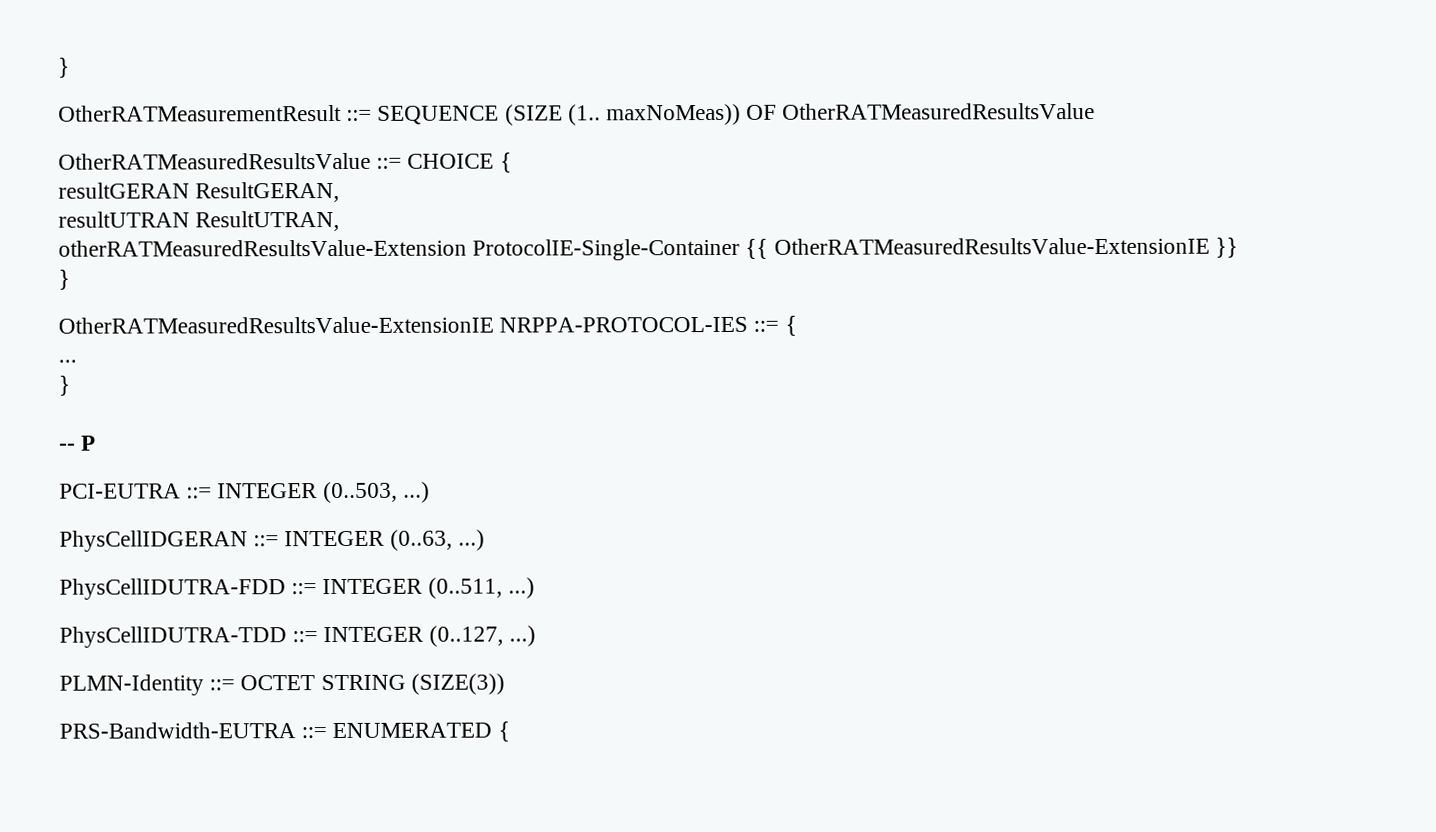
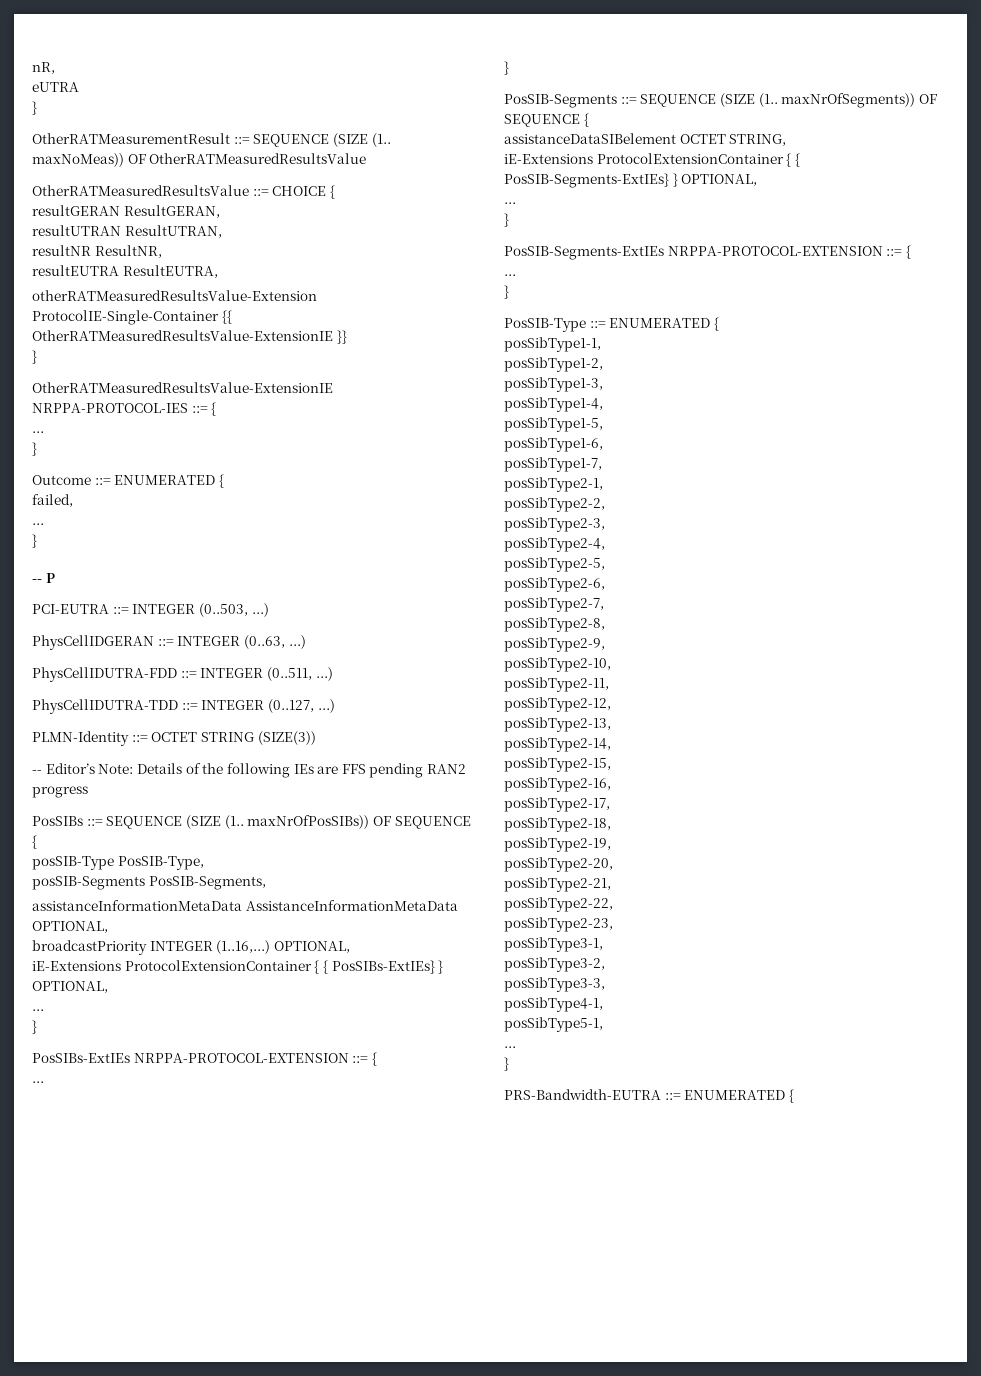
+ nR,
+ eUTRA
+ resultNR ResultNR,
+ resultEUTRA ResultEUTRA,
+ Outcome ::= ENUMERATED {
+ failed,
+ ...
+ }
+ -- Editor’s Note: Details of the following IEs are FFS pending RAN2 progress
+ PosSIBs ::= SEQUENCE (SIZE (1.. maxNrOfPosSIBs)) OF SEQUENCE {
+ posSIB-Type PosSIB-Type,
+ posSIB-Segments PosSIB-Segments,
+ assistanceInformationMetaData AssistanceInformationMetaData OPTIONAL,
+ broadcastPriority INTEGER (1..16,...) OPTIONAL,
+ iE-Extensions ProtocolExtensionContainer { { PosSIBs-ExtIEs} } OPTIONAL,
+ ...
+ }
+ PosSIBs-ExtIEs NRPPA-PROTOCOL-EXTENSION ::= {
+ ...
+ }
+ PosSIB-Segments ::= SEQUENCE (SIZE (1.. maxNrOfSegments)) OF SEQUENCE {
+ assistanceDataSIBelement OCTET STRING,
+ iE-Extensions ProtocolExtensionContainer { { PosSIB-Segments-ExtIEs} } OPTIONAL,
+ ...
+ }
+ PosSIB-Segments-ExtIEs NRPPA-PROTOCOL-EXTENSION ::= {
+ ...
+ }
+ PosSIB-Type ::= ENUMERATED {
+ posSibType1-1,
+ posSibType1-2,
+ posSibType1-3,
+ posSibType1-4,
+ posSibType1-5,
+ posSibType1-6,
+ posSibType1-7,
+ posSibType2-1,
+ posSibType2-2,
+ posSibType2-3,
+ posSibType2-4,
+ posSibType2-5,
+ posSibType2-6,
+ posSibType2-7,
+ posSibType2-8,
+ posSibType2-9,
+ posSibType2-10,
+ posSibType2-11,
+ posSibType2-12,
+ posSibType2-13,
+ posSibType2-14,
+ posSibType2-15,
+ posSibType2-16,
+ posSibType2-17,
+ posSibType2-18,
+ posSibType2-19,
+ posSibType2-20,
+ posSibType2-21,
+ posSibType2-22,
+ posSibType2-23,
+ posSibType3-1,
+ posSibType3-2,
+ posSibType3-3,
+ posSibType4-1,
+ posSibType5-1,
+ ...
+ }

